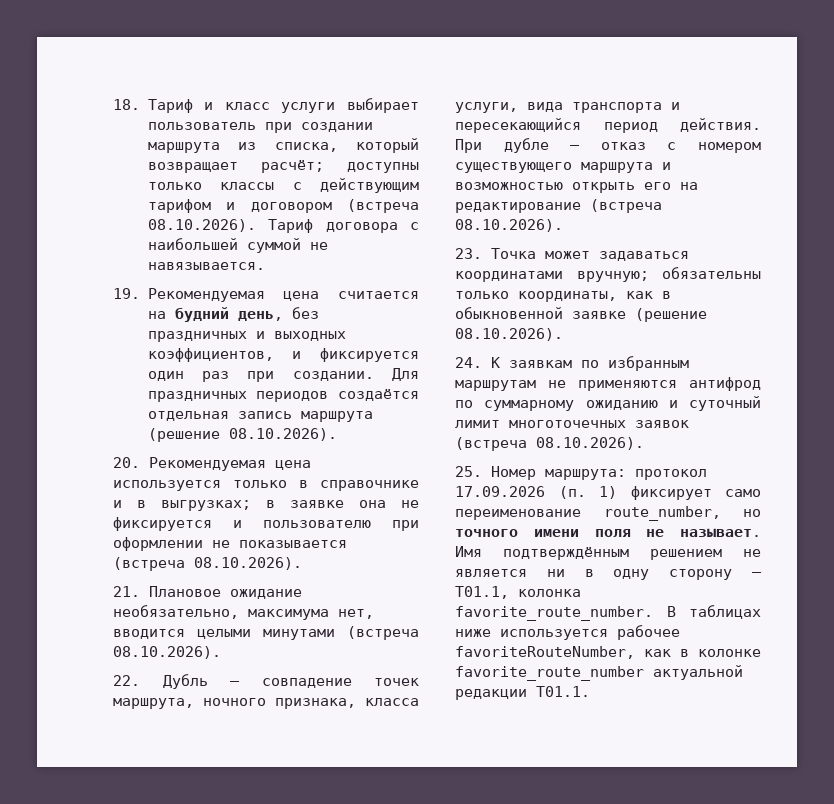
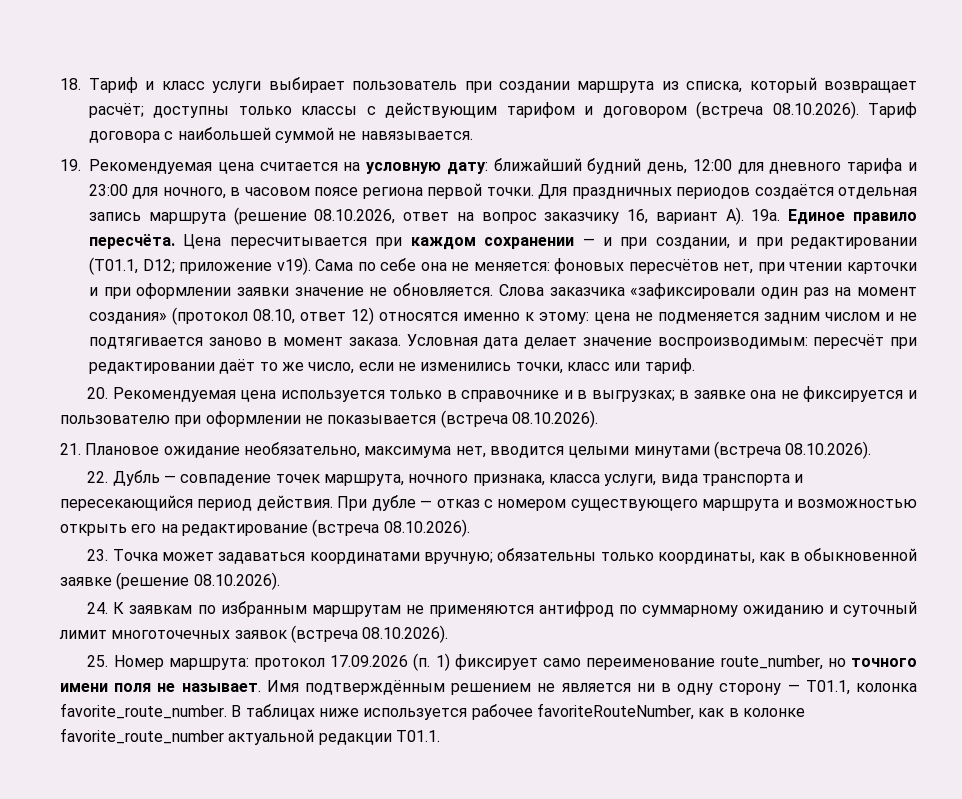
- 19. Рекомендуемая цена считается на будний день, без праздничных и выходных коэффициентов, и фиксируется один раз при создании.
+ 19. Рекомендуемая цена считается на условную дату: ближайший будний день, 12:00 для дневного тарифа и 23:00 для ночного, в часовом поясе региона первой точки.
- Для праздничных периодов создаётся отдельная запись маршрута (решение 08.10.2026).
+ Для праздничных периодов создаётся отдельная запись маршрута (решение 08.10.2026, ответ на вопрос заказчику 16, вариант A). 19а. Единое правило пересчёта. Цена пересчитывается при каждом сохранении — и при создании, и при редактировании (T01.1, D12; приложение v19). Сама по себе она не меняется: фоновых пересчётов нет, при чтении карточки и при оформлении заявки значение не обновляется. Слова заказчика «зафиксировали один раз на момент создания» (протокол 08.10, ответ 12) относятся именно к этому: цена не подменяется задним числом и не подтягивается заново в момент заказа. Условная дата делает значение воспроизводимым: пересчёт при редактировании даёт то же число, если не изменились точки, класс или тариф.

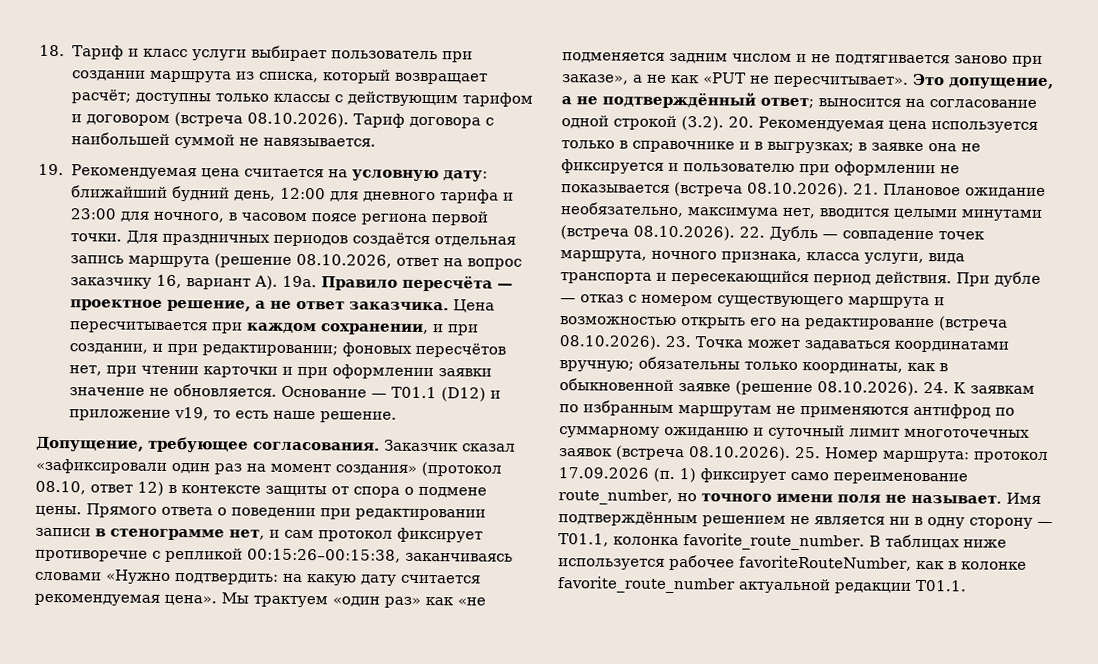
- Единое правило пересчёта.
+ Правило пересчёта — проектное решение, а не ответ заказчика.
- Цена пересчитывается при каждом сохранении — и при создании, и при редактировании (T01.1, D12; приложение v19). Сама по себе она не меняется: фоновых пересчётов нет, при чтении карточки и при оформлении заявки значение не обновляется.
+ Цена пересчитывается при каждом сохранении, и при создании, и при редактировании; фоновых пересчётов нет, при чтении карточки и при оформлении заявки значение не обновляется.
- Слова заказчика «зафиксировали один раз на момент создания» (протокол 08.10, ответ 12) относятся именно к этому: цена не подменяется задним числом и не подтягивается заново в момент заказа. Условная дата делает значение воспроизводимым: пересчёт при редактировании даёт то же число, если не изменились точки, класс или тариф.
- 20. Рекомендуемая цена используется только в справочнике и в выгрузках;
+ Основание — T01.1 (D12) и приложение v19, то есть наше решение.
+ Допущение, требующее согласования. Заказчик сказал «зафиксировали один раз на момент создания» (протокол 08.10, ответ 12) в контексте защиты от спора о подмене цены. Прямого ответа о поведении при редактировании записи в стенограмме нет, и сам протокол фиксирует противоречие с репликой 00:15:26–00:15:38, заканчиваясь словами «Нужно подтвердить: на какую дату считается рекомендуемая цена». Мы трактуем «один раз» как «не подменяется задним числом и не подтягивается заново при заказе», а не как «PUT не пересчитывает». Это допущение, а не подтверждённый ответ; выносится на согласование одной строкой (3.2). 20. Рекомендуемая цена используется только в справочнике и в выгрузках;
- в заявке она не фиксируется и пользователю при оформлении не показывается (встреча 08.10.2026).
- 21. Плановое ожидание необязательно, максимума нет, вводится целыми минутами (встреча 08.10.2026).
- 22. Дубль — совпадение точек маршрута, ночного признака, класса услуги, вида транспорта и пересекающийся период действия.
+ в заявке она не фиксируется и пользователю при оформлении не показывается (встреча 08.10.2026). 21. Плановое ожидание необязательно, максимума нет, вводится целыми минутами (встреча 08.10.2026). 22. Дубль — совпадение точек маршрута, ночного признака, класса услуги, вида транспорта и пересекающийся период действия.
- При дубле — отказ с номером существующего маршрута и возможностью открыть его на редактирование (встреча 08.10.2026).
- 23. Точка может задаваться координатами вручную;
+ При дубле — отказ с номером существующего маршрута и возможностью открыть его на редактирование (встреча 08.10.2026). 23. Точка может задаваться координатами вручную;
- обязательны только координаты, как в обыкновенной заявке (решение 08.10.2026).
- 24. К заявкам по избранным маршрутам не применяются антифрод по суммарному ожиданию и суточный лимит многоточечных заявок (встреча 08.10.2026).
- 25. Номер маршрута:
+ обязательны только координаты, как в обыкновенной заявке (решение 08.10.2026). 24. К заявкам по избранным маршрутам не применяются антифрод по суммарному ожиданию и суточный лимит многоточечных заявок (встреча 08.10.2026). 25. Номер маршрута:

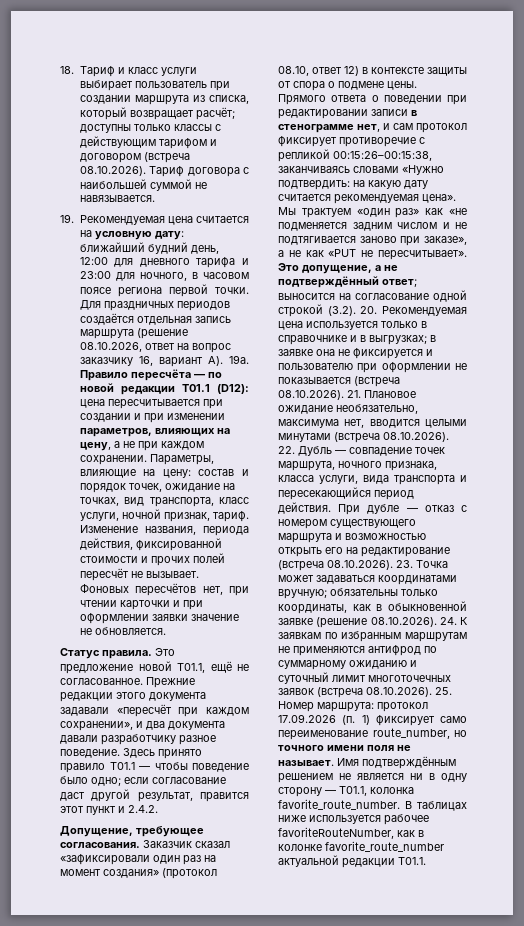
- Правило пересчёта — проектное решение, а не ответ заказчика. Цена пересчитывается при каждом сохранении, и при создании, и при редактировании; фоновых пересчётов нет, при чтении карточки и при оформлении заявки значение не обновляется. Основание — T01.1 (D12) и приложение v19, то есть наше решение.
+ Правило пересчёта — по новой редакции T01.1 (D12): цена пересчитывается при создании и при изменении параметров, влияющих на цену, а не при каждом сохранении. Параметры, влияющие на цену: состав и порядок точек, ожидание на точках, вид транспорта, класс услуги, ночной признак, тариф. Изменение названия, периода действия, фиксированной стоимости и прочих полей пересчёт не вызывает. Фоновых пересчётов нет, при чтении карточки и при оформлении заявки значение не обновляется.
+ Статус правила. Это предложение новой T01.1, ещё не согласованное. Прежние редакции этого документа задавали «пересчёт при каждом сохранении», и два документа давали разработчику разное поведение. Здесь принято правило T01.1 — чтобы поведение было одно; если согласование даст другой результат, правится этот пункт и 2.4.2.

